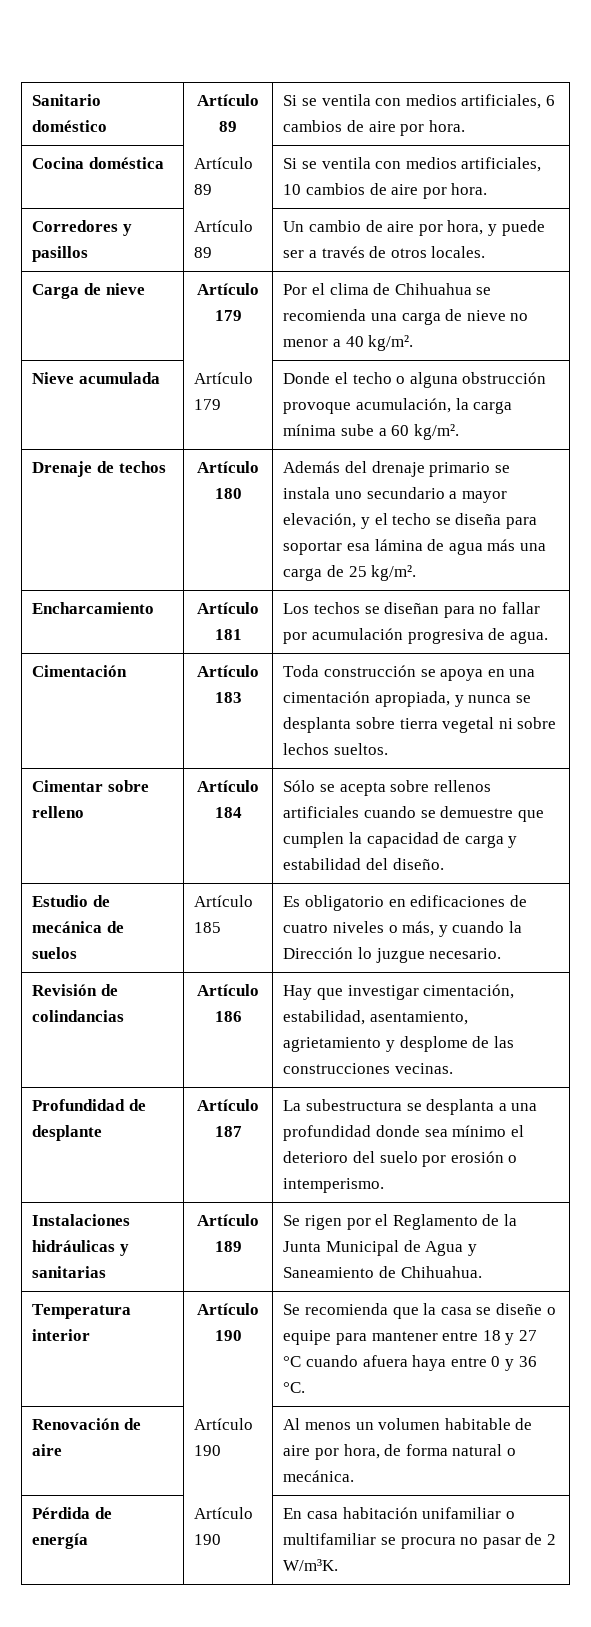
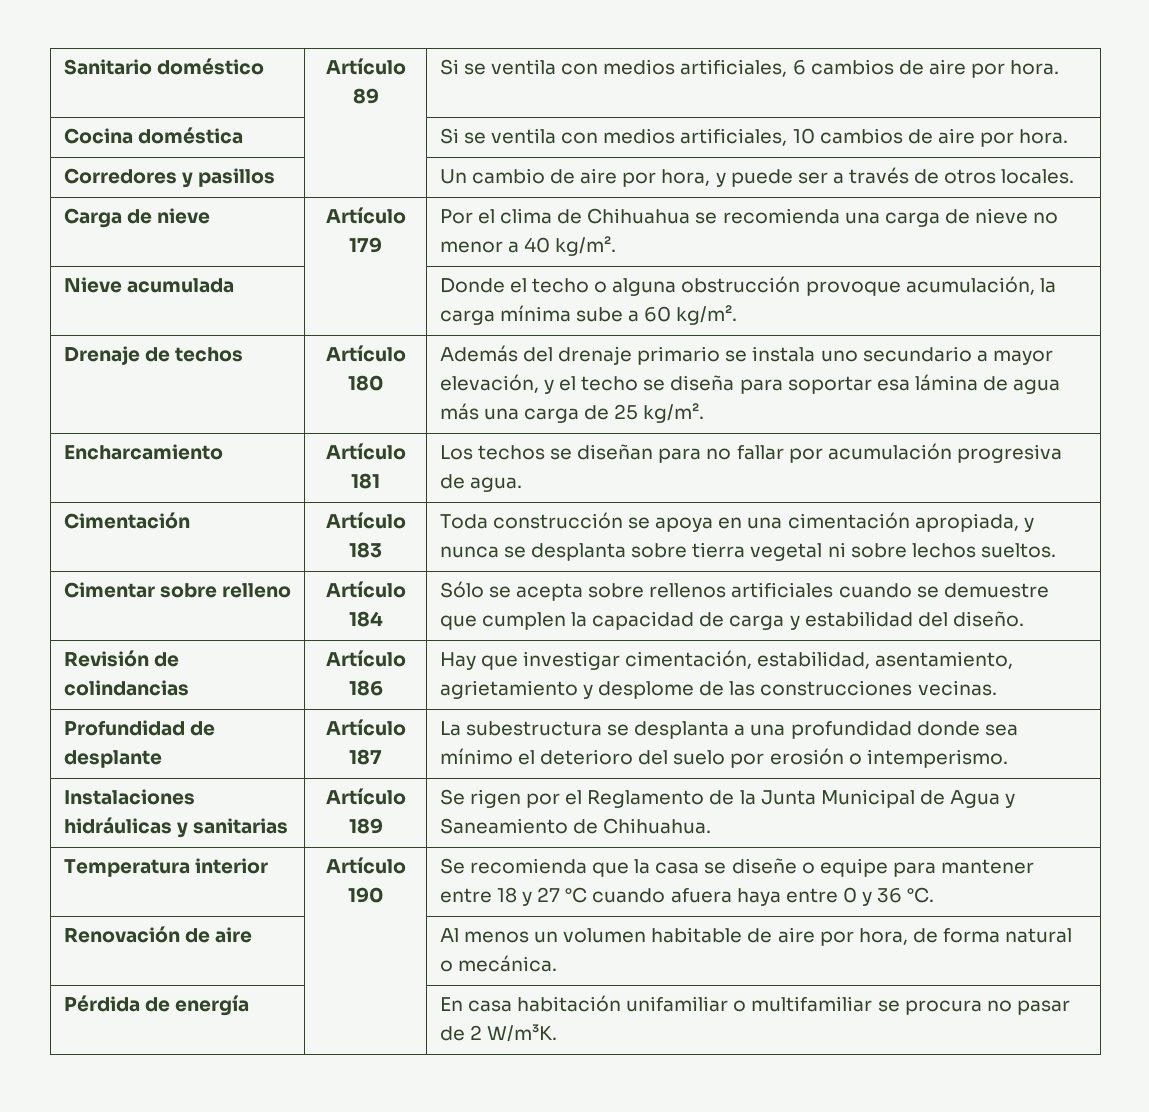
- Cocina doméstica | Artículo 89 | Si se ventila con medios artificiales, 10 cambios de aire por hora.
+ Cocina doméstica | | Si se ventila con medios artificiales, 10 cambios de aire por hora.
- Corredores y pasillos | Artículo 89 | Un cambio de aire por hora, y puede ser a través de otros locales.
+ Corredores y pasillos | | Un cambio de aire por hora, y puede ser a través de otros locales.
- Nieve acumulada | Artículo 179 | Donde el techo o alguna obstrucción provoque acumulación, la carga mínima sube a 60 kg/m².
+ Nieve acumulada | | Donde el techo o alguna obstrucción provoque acumulación, la carga mínima sube a 60 kg/m².
- Estudio de mecánica de suelos | Artículo 185 | Es obligatorio en edificaciones de cuatro niveles o más, y cuando la Dirección lo juzgue necesario.
- Renovación de aire | Artículo 190 | Al menos un volumen habitable de aire por hora, de forma natural o mecánica.
+ Renovación de aire | | Al menos un volumen habitable de aire por hora, de forma natural o mecánica.
- Pérdida de energía | Artículo 190 | En casa habitación unifamiliar o multifamiliar se procura no pasar de 2 W/m³K.
+ Pérdida de energía | | En casa habitación unifamiliar o multifamiliar se procura no pasar de 2 W/m³K.

